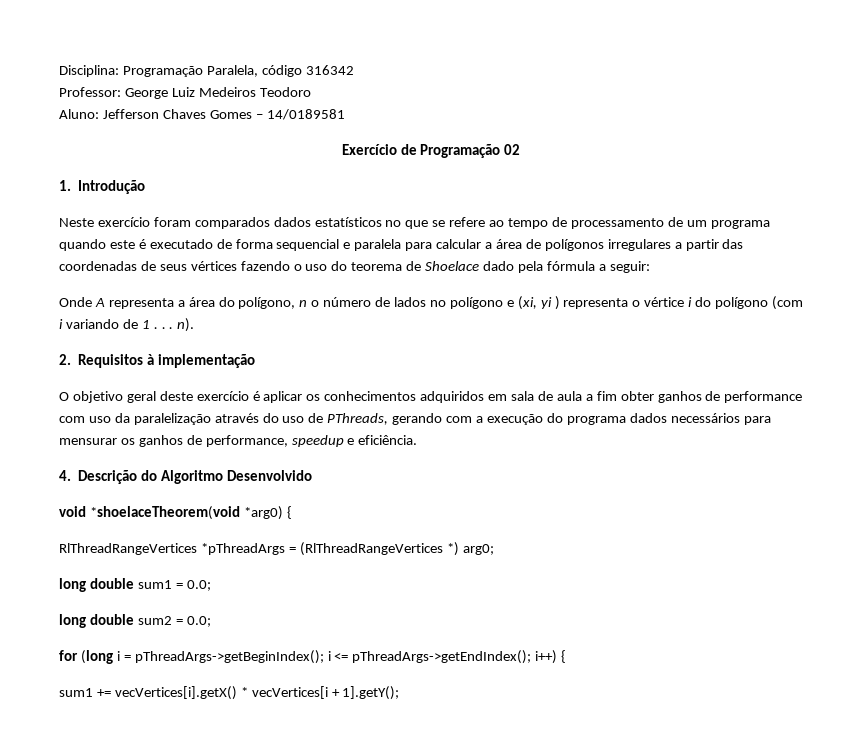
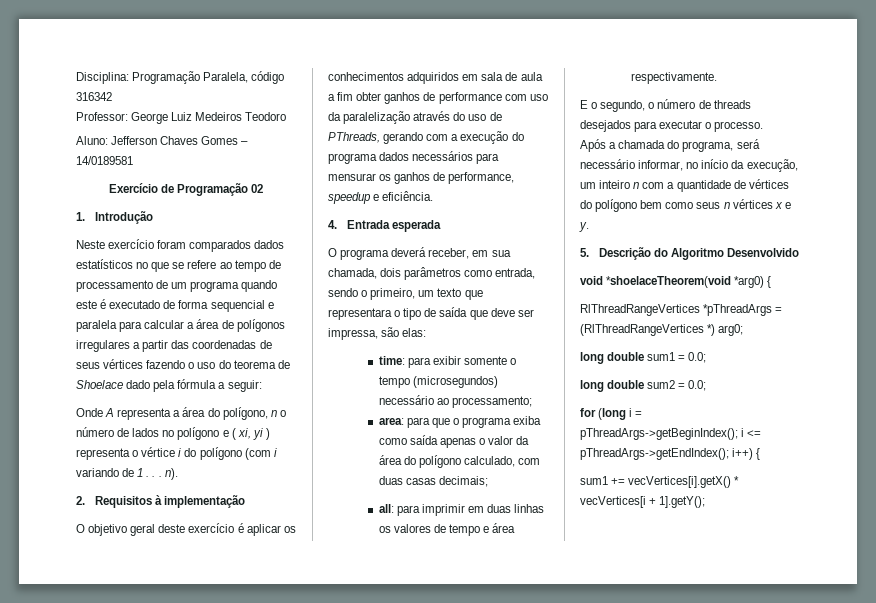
- Onde A representa a área do polígono, n o número de lados no polígono e (xi, yi ) representa o vértice i do polígono (com i variando de 1 . . . n).
+ Onde A representa a área do polígono, n o número de lados no polígono e ( xi, yi ) representa o vértice i do polígono (com i variando de 1 . . . n).
- 4. Descrição do Algoritmo Desenvolvido
+ 4. Entrada esperada
+ O programa deverá receber, em sua chamada, dois parâmetros como entrada, sendo o primeiro, um texto que representara o tipo de saída que deve ser impressa, são elas:
+ time: para exibir somente o tempo (microsegundos) necessário ao processamento;
+ area: para que o programa exiba como saída apenas o valor da área do polígono calculado, com duas casas decimais;
+ all: para imprimir em duas linhas os valores de tempo e área respectivamente.
+ E o segundo, o número de threads desejados para executar o processo.
+ Após a chamada do programa, será necessário informar, no início da execução, um inteiro n com a quantidade de vértices do polígono bem como seus n vértices x e y.
+ 5. Descrição do Algoritmo Desenvolvido

